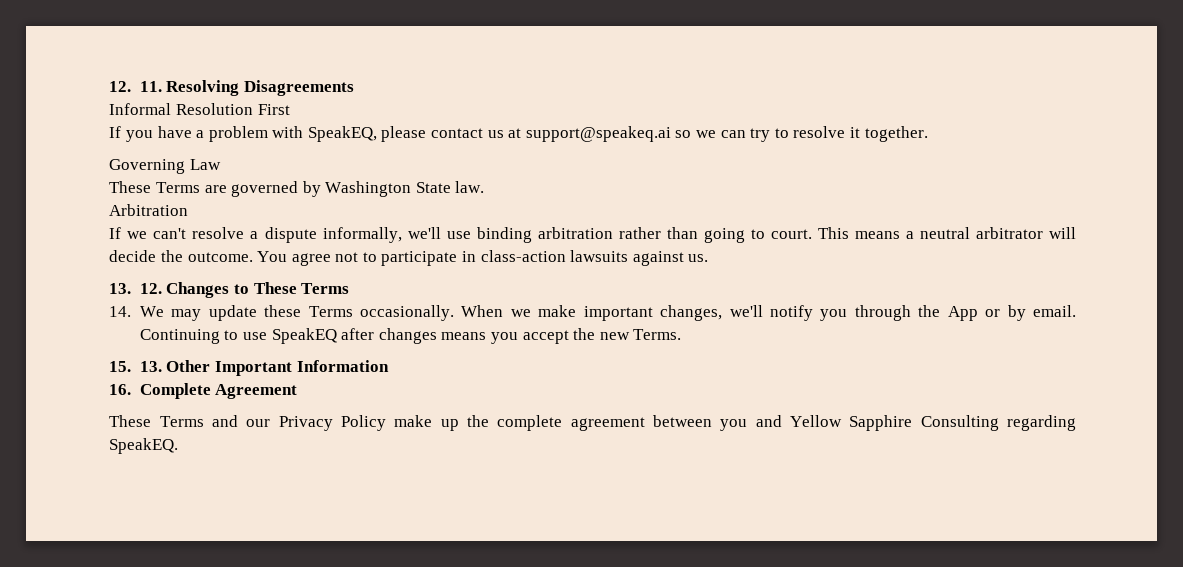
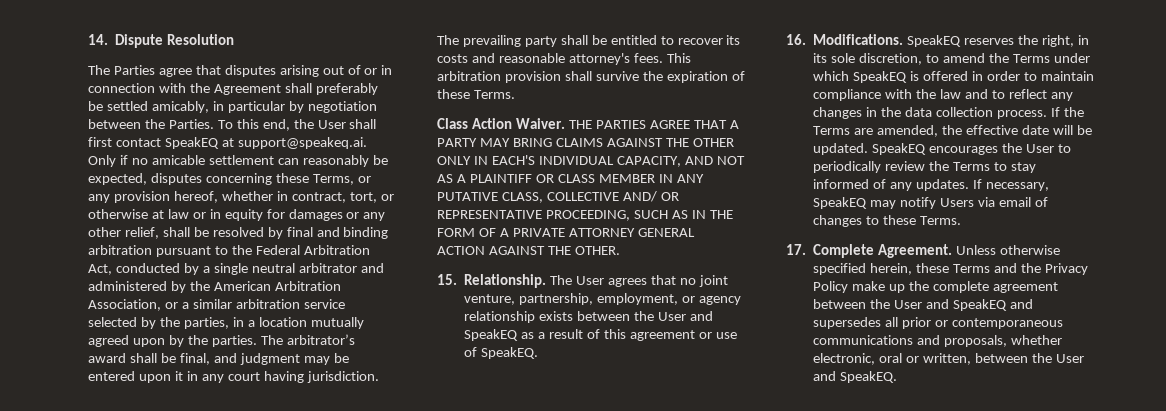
- 12. 11. Resolving Disagreements
- Informal Resolution First
- If you have a problem with SpeakEQ, please contact us at support@speakeq.ai so we can try to resolve it together.
- Governing Law
- These Terms are governed by Washington State law.
- Arbitration
- If we can't resolve a dispute informally, we'll use binding arbitration rather than going to court. This means a neutral arbitrator will decide the outcome. You agree not to participate in class-action lawsuits against us.
- 13. 12. Changes to These Terms
- 14. We may update these Terms occasionally. When we make important changes, we'll notify you through the App or by email. Continuing to use SpeakEQ after changes means you accept the new Terms.
- 15. 13. Other Important Information
- 16. Complete Agreement
- These Terms and our Privacy Policy make up the complete agreement between you and Yellow Sapphire Consulting regarding SpeakEQ.
+ 14. Dispute Resolution
+ The Parties agree that disputes arising out of or in connection with the Agreement shall preferably be settled amicably, in particular by negotiation between the Parties. To this end, the User shall first contact SpeakEQ at support@speakeq.ai. Only if no amicable settlement can reasonably be expected, disputes concerning these Terms, or any provision hereof, whether in contract, tort, or otherwise at law or in equity for damages or any other relief, shall be resolved by final and binding arbitration pursuant to the Federal Arbitration Act, conducted by a single neutral arbitrator and administered by the American Arbitration Association, or a similar arbitration service selected by the parties, in a location mutually agreed upon by the parties. The arbitrator’s award shall be final, and judgment may be entered upon it in any court having jurisdiction. The prevailing party shall be entitled to recover its costs and reasonable attorney's fees. This arbitration provision shall survive the expiration of these Terms.
+ Class Action Waiver. THE PARTIES AGREE THAT A PARTY MAY BRING CLAIMS AGAINST THE OTHER ONLY IN EACH'S INDIVIDUAL CAPACITY, AND NOT AS A PLAINTIFF OR CLASS MEMBER IN ANY PUTATIVE CLASS, COLLECTIVE AND/ OR REPRESENTATIVE PROCEEDING, SUCH AS IN THE FORM OF A PRIVATE ATTORNEY GENERAL ACTION AGAINST THE OTHER.
+ 15. Relationship. The User agrees that no joint venture, partnership, employment, or agency relationship exists between the User and SpeakEQ as a result of this agreement or use of SpeakEQ.
+ 16. Modifications. SpeakEQ reserves the right, in its sole discretion, to amend the Terms under which SpeakEQ is offered in order to maintain compliance with the law and to reflect any changes in the data collection process. If the Terms are amended, the effective date will be updated. SpeakEQ encourages the User to periodically review the Terms to stay informed of any updates. If necessary, SpeakEQ may notify Users via email of changes to these Terms.
+ 17. Complete Agreement. Unless otherwise specified herein, these Terms and the Privacy Policy make up the complete agreement between the User and SpeakEQ and supersedes all prior or contemporaneous communications and proposals, whether electronic, oral or written, between the User and SpeakEQ.

